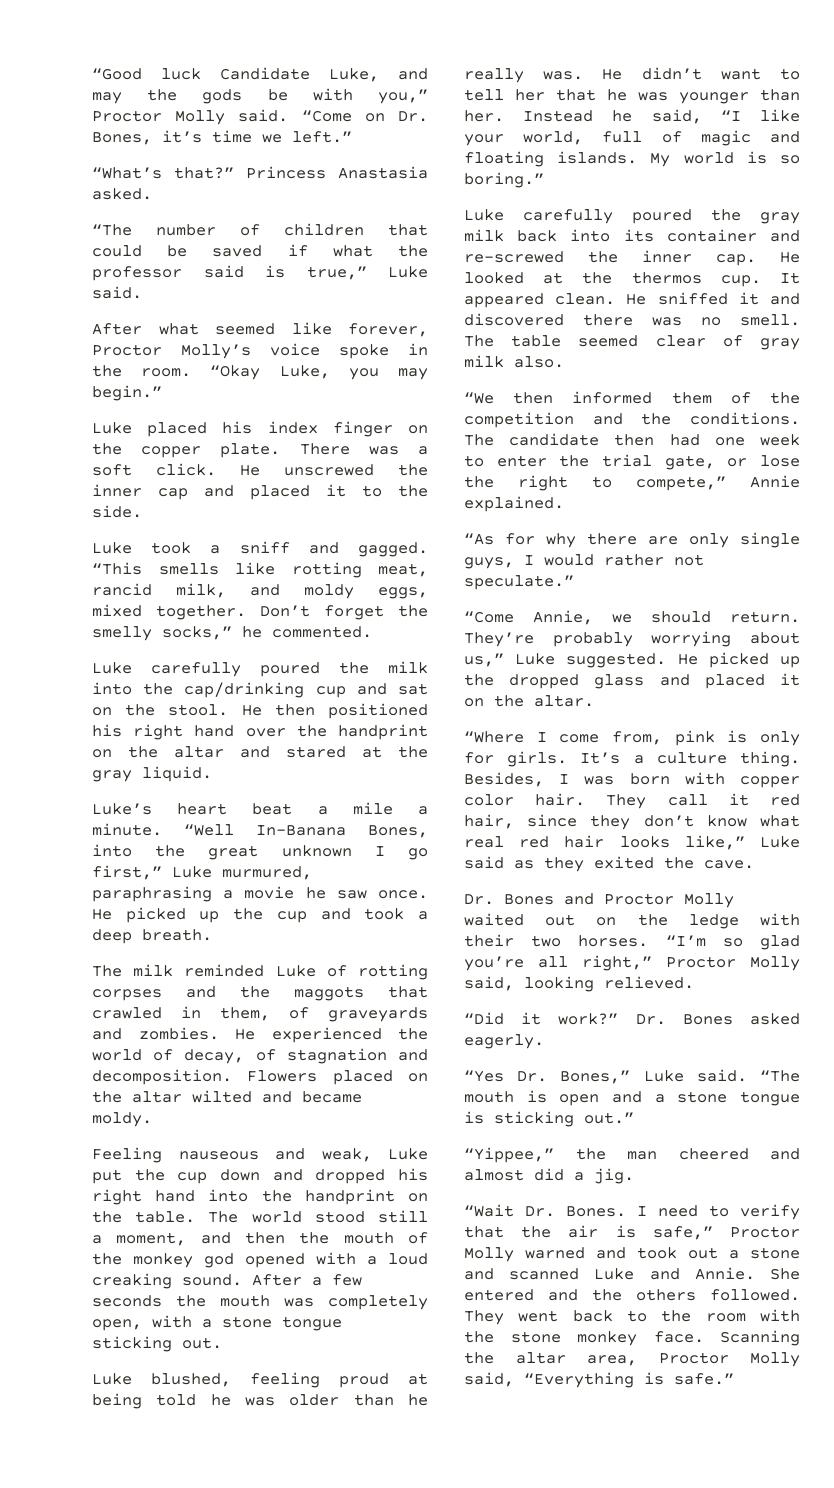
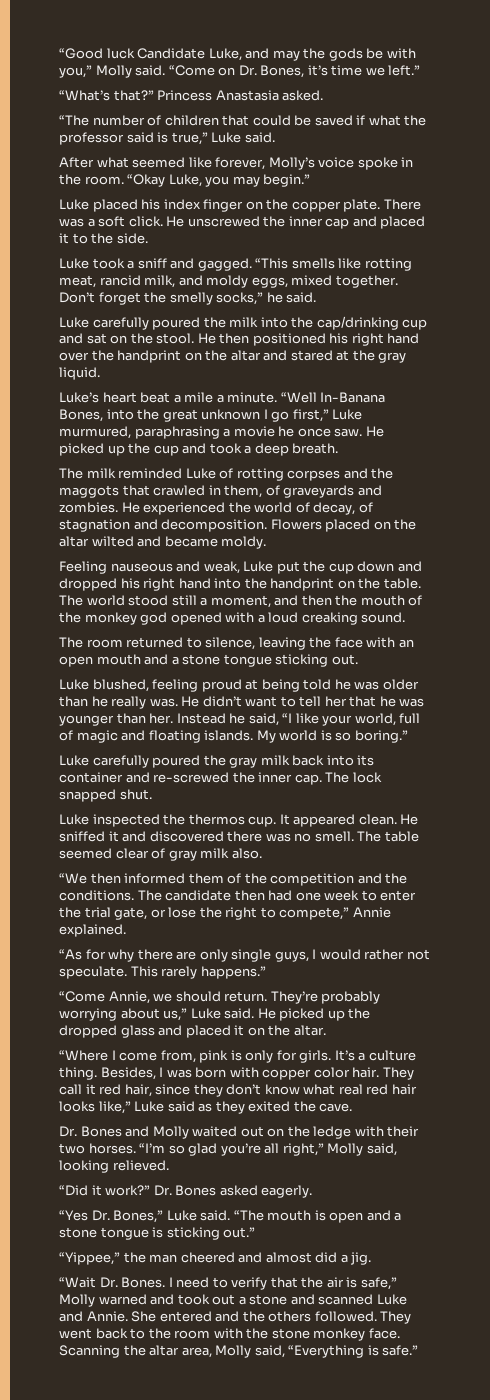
- “Good luck Candidate Luke, and may the gods be with you,” Proctor Molly said.
+ “Good luck Candidate Luke, and may the gods be with you,” Molly said.
- After what seemed like forever, Proctor Molly’s voice spoke in the room.
+ After what seemed like forever, Molly’s voice spoke in the room.
- Don’t forget the smelly socks,” he commented.
+ Don’t forget the smelly socks,” he said.
- “Well In-Banana Bones, into the great unknown I go first,” Luke murmured, paraphrasing a movie he saw once.
+ “Well In-Banana Bones, into the great unknown I go first,” Luke murmured, paraphrasing a movie he once saw.
- The world stood still a moment, and then the mouth of the monkey god opened with a loud creaking sound. After a few seconds the mouth was completely open, with a stone tongue sticking out.
+ The world stood still a moment, and then the mouth of the monkey god opened with a loud creaking sound.
+ The room returned to silence, leaving the face with an open mouth and a stone tongue sticking out.
- He looked at the thermos cup.
+ The lock snapped shut.
+ Luke inspected the thermos cup.
- “As for why there are only single guys, I would rather not speculate.”
+ “As for why there are only single guys, I would rather not speculate. This rarely happens.”
- They’re probably worrying about us,” Luke suggested.
+ They’re probably worrying about us,” Luke said.
- Dr. Bones and Proctor Molly waited out on the ledge with their two horses.
+ Dr. Bones and Molly waited out on the ledge with their two horses.
- “I’m so glad you’re all right,” Proctor Molly said, looking relieved.
+ “I’m so glad you’re all right,” Molly said, looking relieved.
- I need to verify that the air is safe,” Proctor Molly warned and took out a stone and scanned Luke and Annie.
+ I need to verify that the air is safe,” Molly warned and took out a stone and scanned Luke and Annie.
- Scanning the altar area, Proctor Molly said, “Everything is safe.”
+ Scanning the altar area, Molly said, “Everything is safe.”

